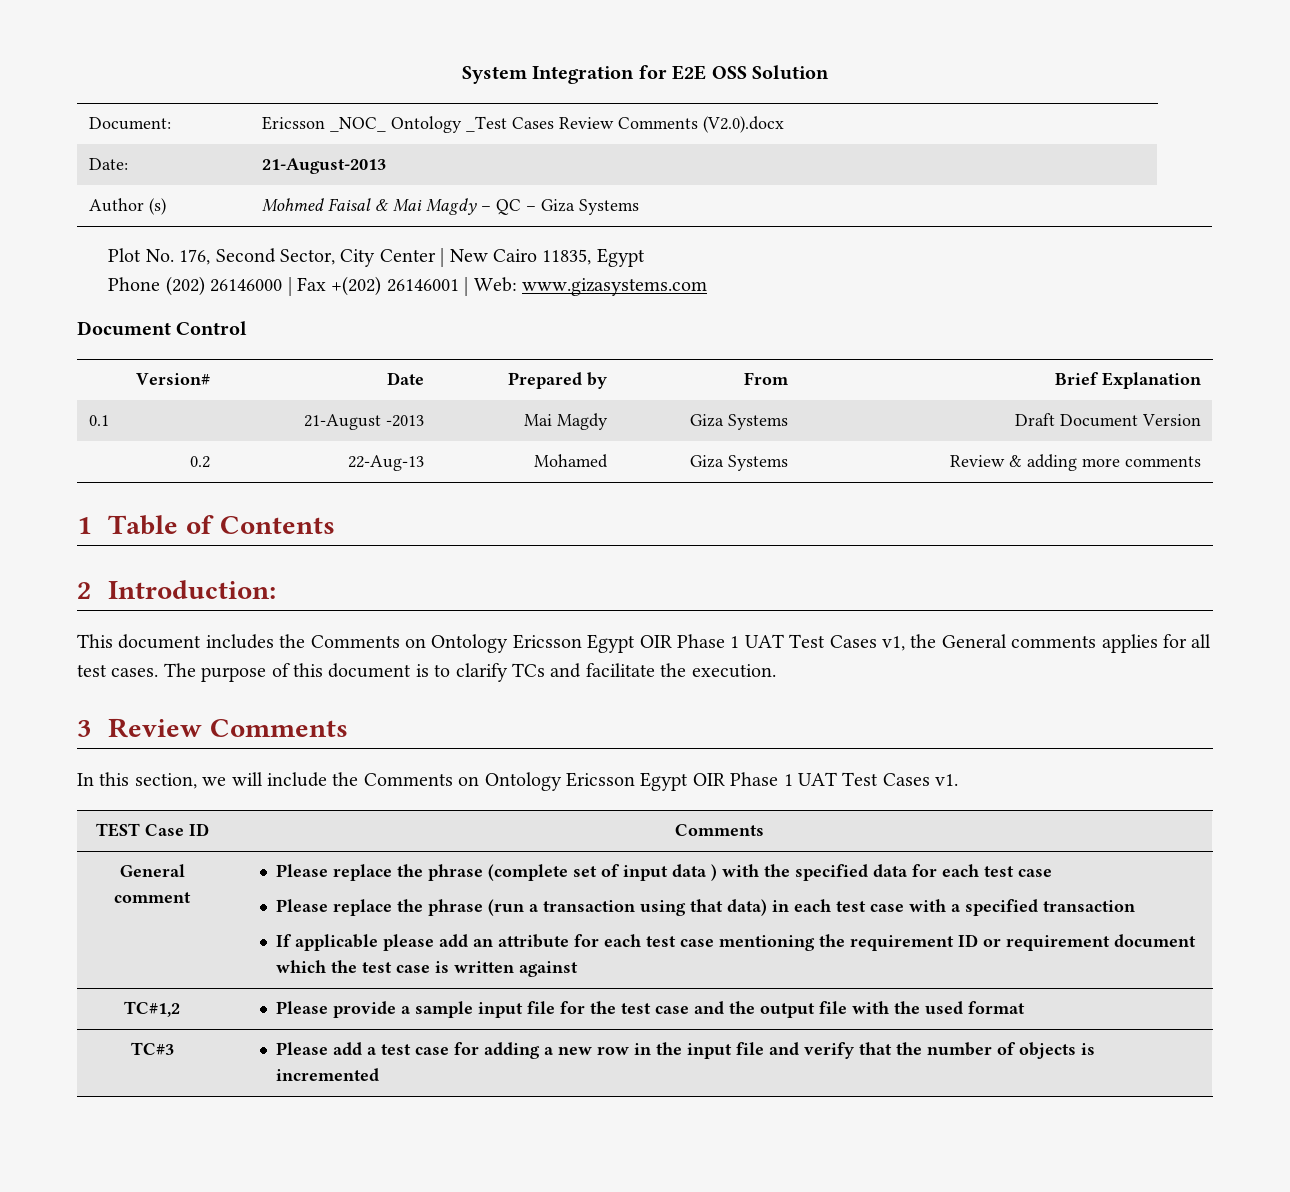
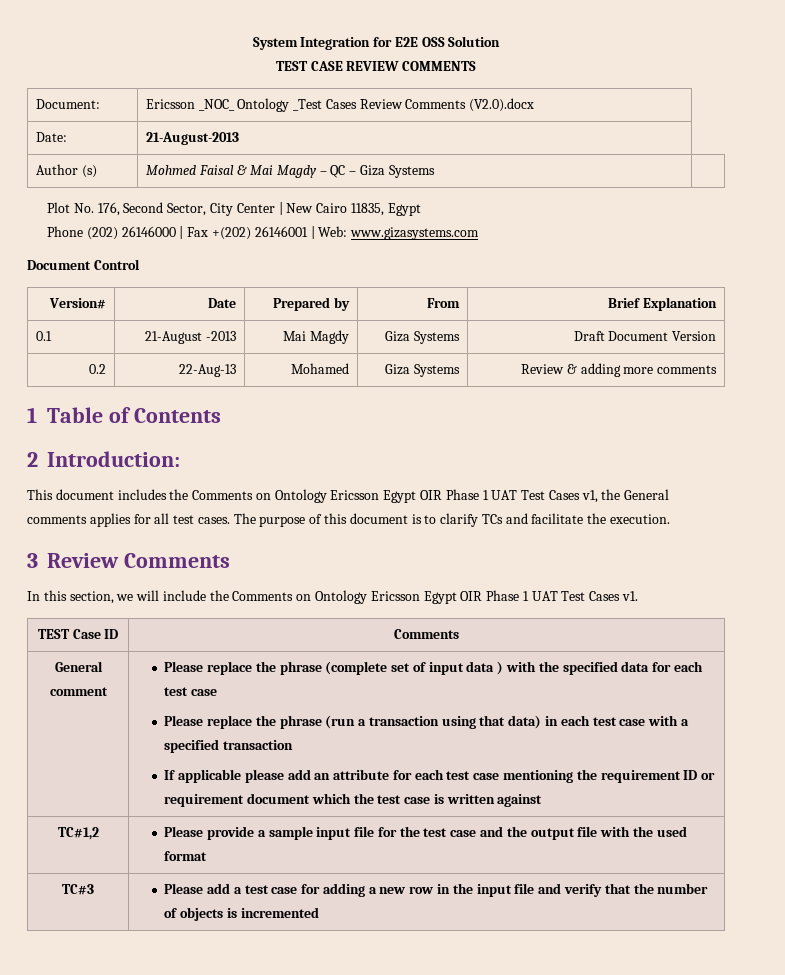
+ TEST CASE REVIEW COMMENTS

